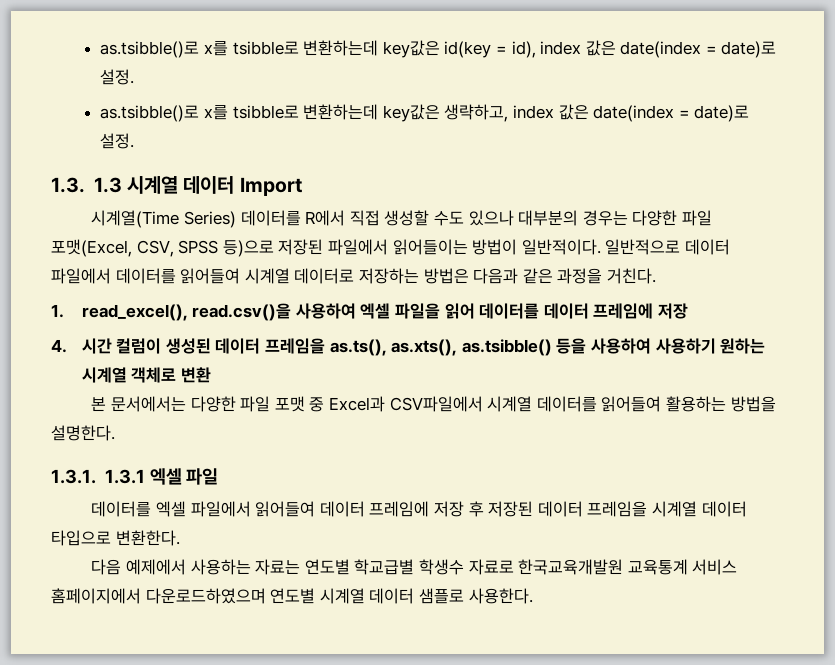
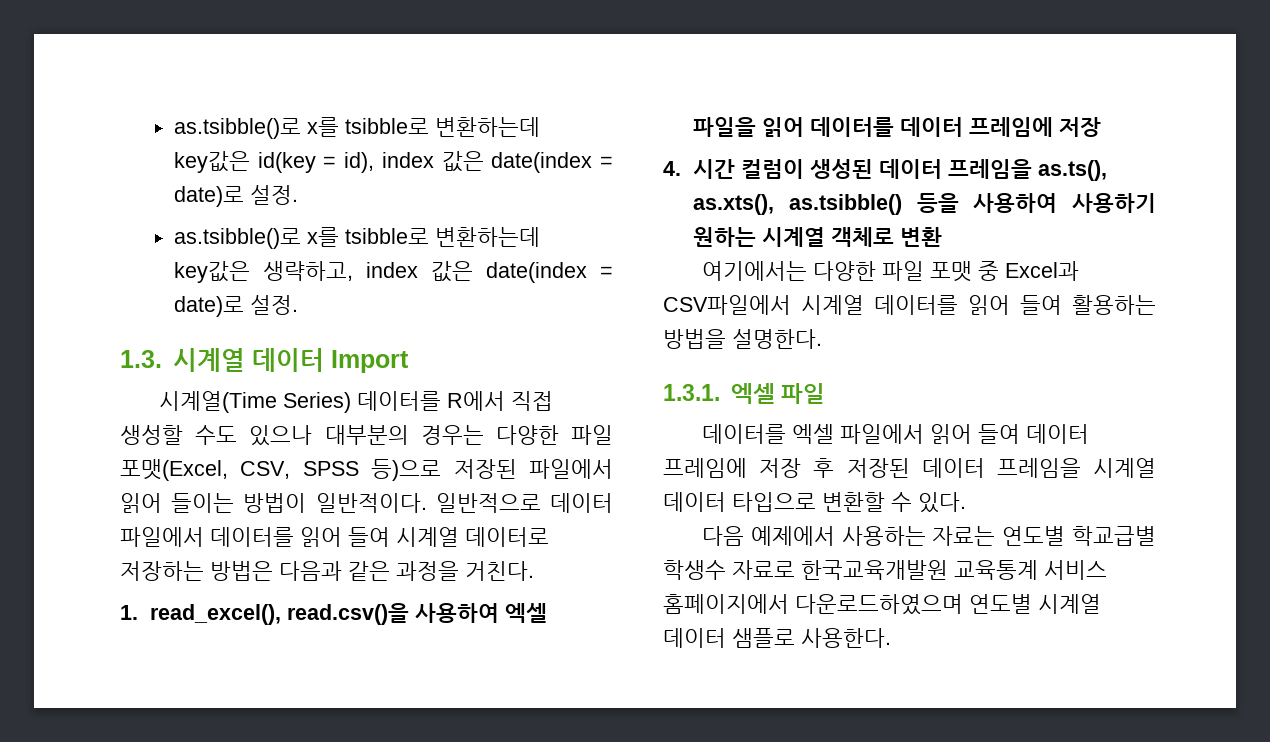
- 1.3. 1.3 시계열 데이터 Import
+ 1.3. 시계열 데이터 Import
- 시계열(Time Series) 데이터를 R에서 직접 생성할 수도 있으나 대부분의 경우는 다양한 파일 포맷(Excel, CSV, SPSS 등)으로 저장된 파일에서 읽어들이는 방법이 일반적이다.
+ 시계열(Time Series) 데이터를 R에서 직접 생성할 수도 있으나 대부분의 경우는 다양한 파일 포맷(Excel, CSV, SPSS 등)으로 저장된 파일에서 읽어 들이는 방법이 일반적이다.
- 일반적으로 데이터 파일에서 데이터를 읽어들여 시계열 데이터로 저장하는 방법은 다음과 같은 과정을 거친다.
+ 일반적으로 데이터 파일에서 데이터를 읽어 들여 시계열 데이터로 저장하는 방법은 다음과 같은 과정을 거친다.
- 본 문서에서는 다양한 파일 포맷 중 Excel과 CSV파일에서 시계열 데이터를 읽어들여 활용하는 방법을 설명한다.
+ 여기에서는 다양한 파일 포맷 중 Excel과 CSV파일에서 시계열 데이터를 읽어 들여 활용하는 방법을 설명한다.
- 1.3.1. 1.3.1 엑셀 파일
+ 1.3.1. 엑셀 파일
- 데이터를 엑셀 파일에서 읽어들여 데이터 프레임에 저장 후 저장된 데이터 프레임을 시계열 데이터 타입으로 변환한다.
+ 데이터를 엑셀 파일에서 읽어 들여 데이터 프레임에 저장 후 저장된 데이터 프레임을 시계열 데이터 타입으로 변환할 수 있다.

